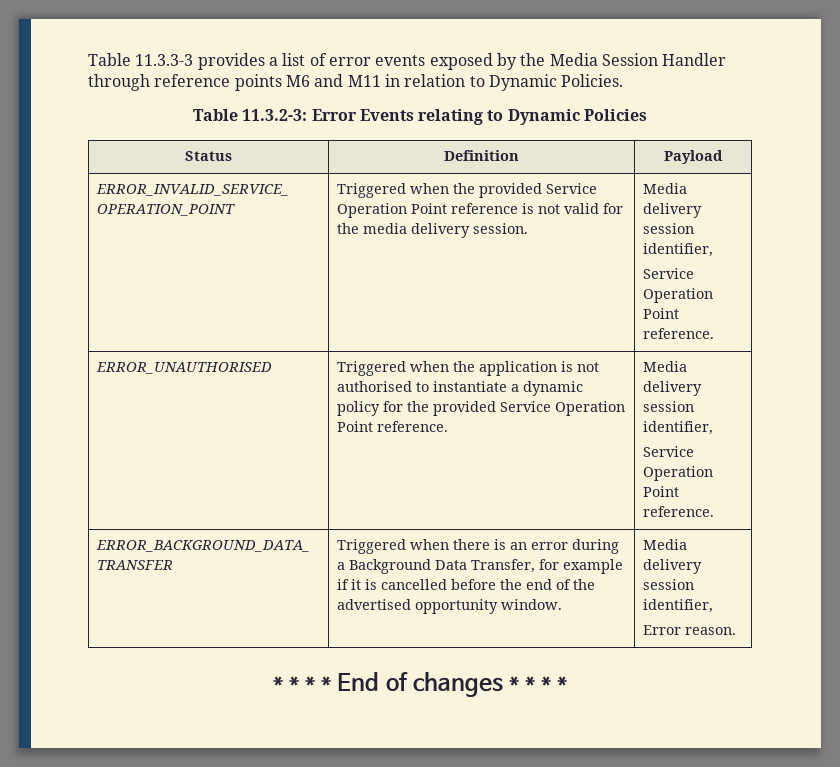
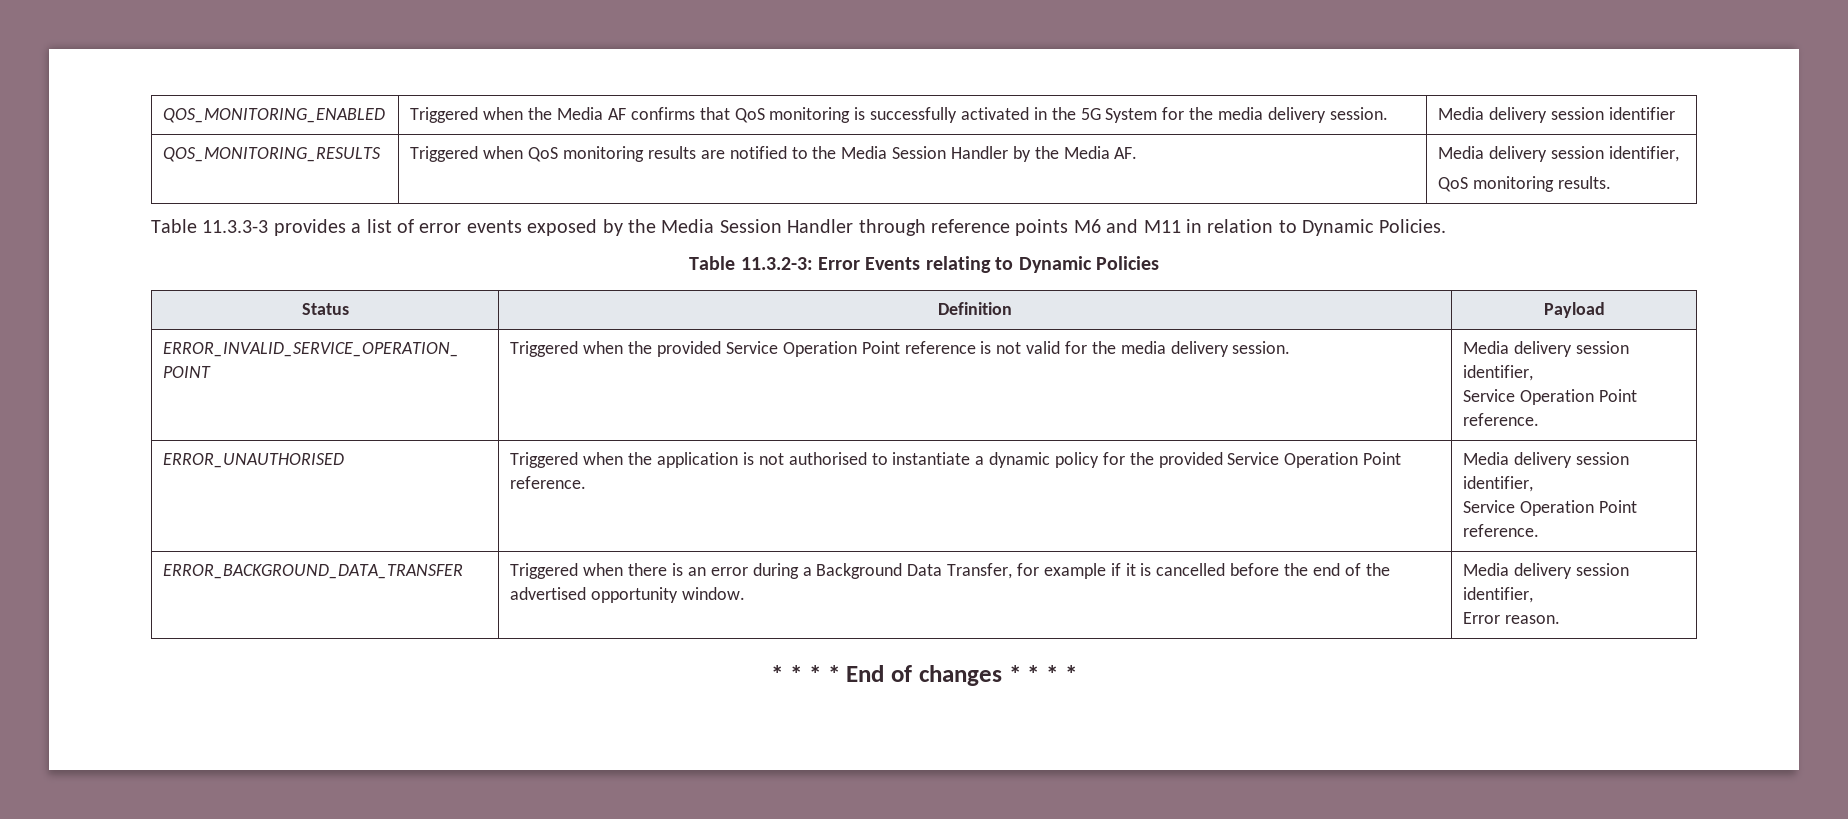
+ QOS_MONITORING_ENABLED | Triggered when the Media AF confirms that QoS monitoring is successfully activated in the 5G System for the media delivery session. | Media delivery session identifier
+ QOS_MONITORING_RESULTS | Triggered when QoS monitoring results are notified to the Media Session Handler by the Media AF. | Media delivery session identifier,
+ QoS monitoring results.

